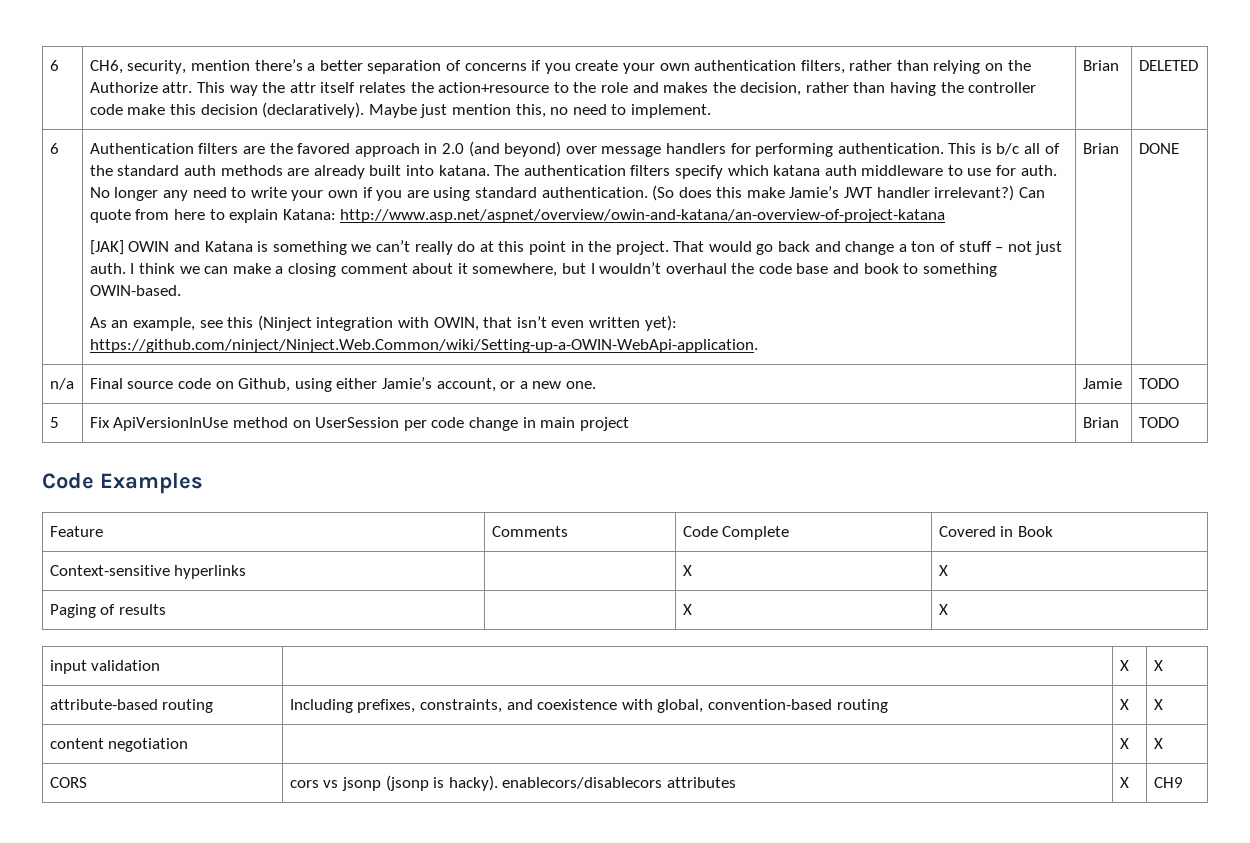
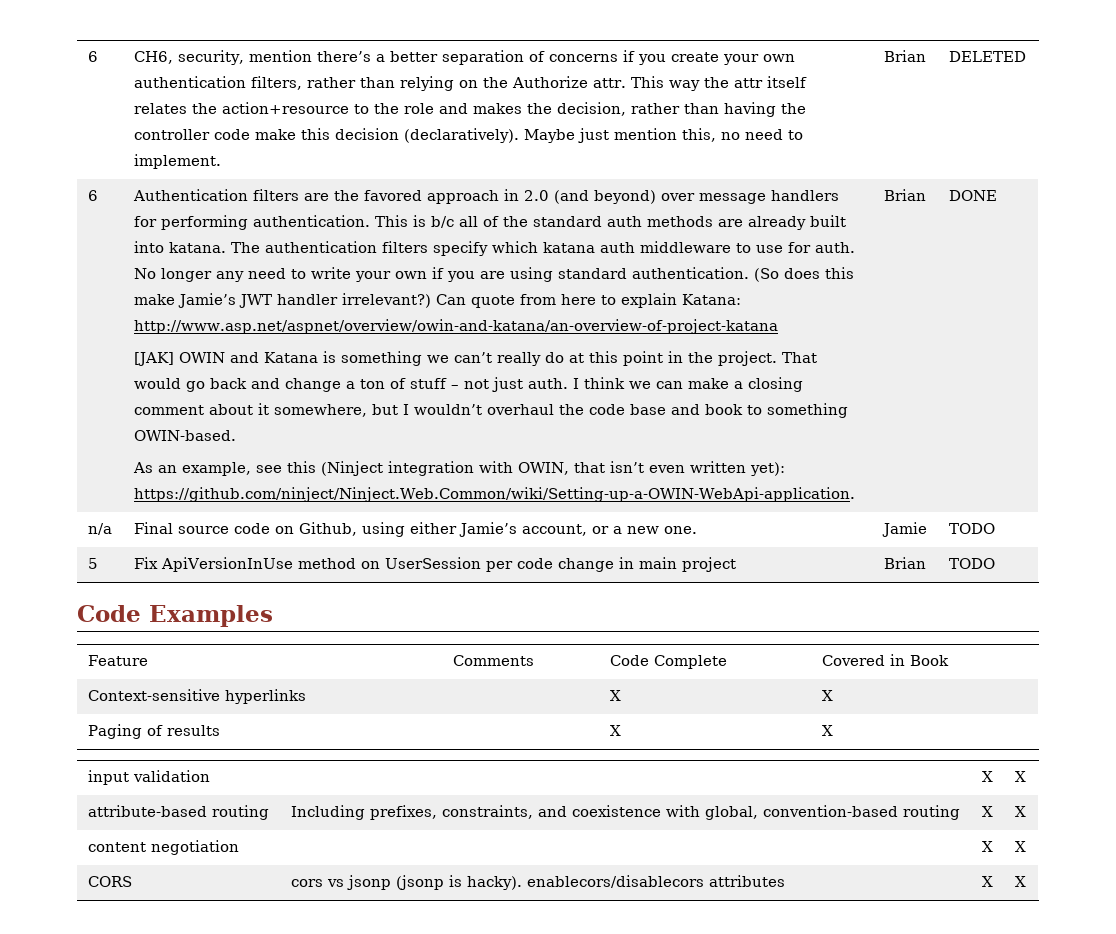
- CORS | cors vs jsonp (jsonp is hacky). enablecors/disablecors attributes | X | CH9
+ CORS | cors vs jsonp (jsonp is hacky). enablecors/disablecors attributes | X | X

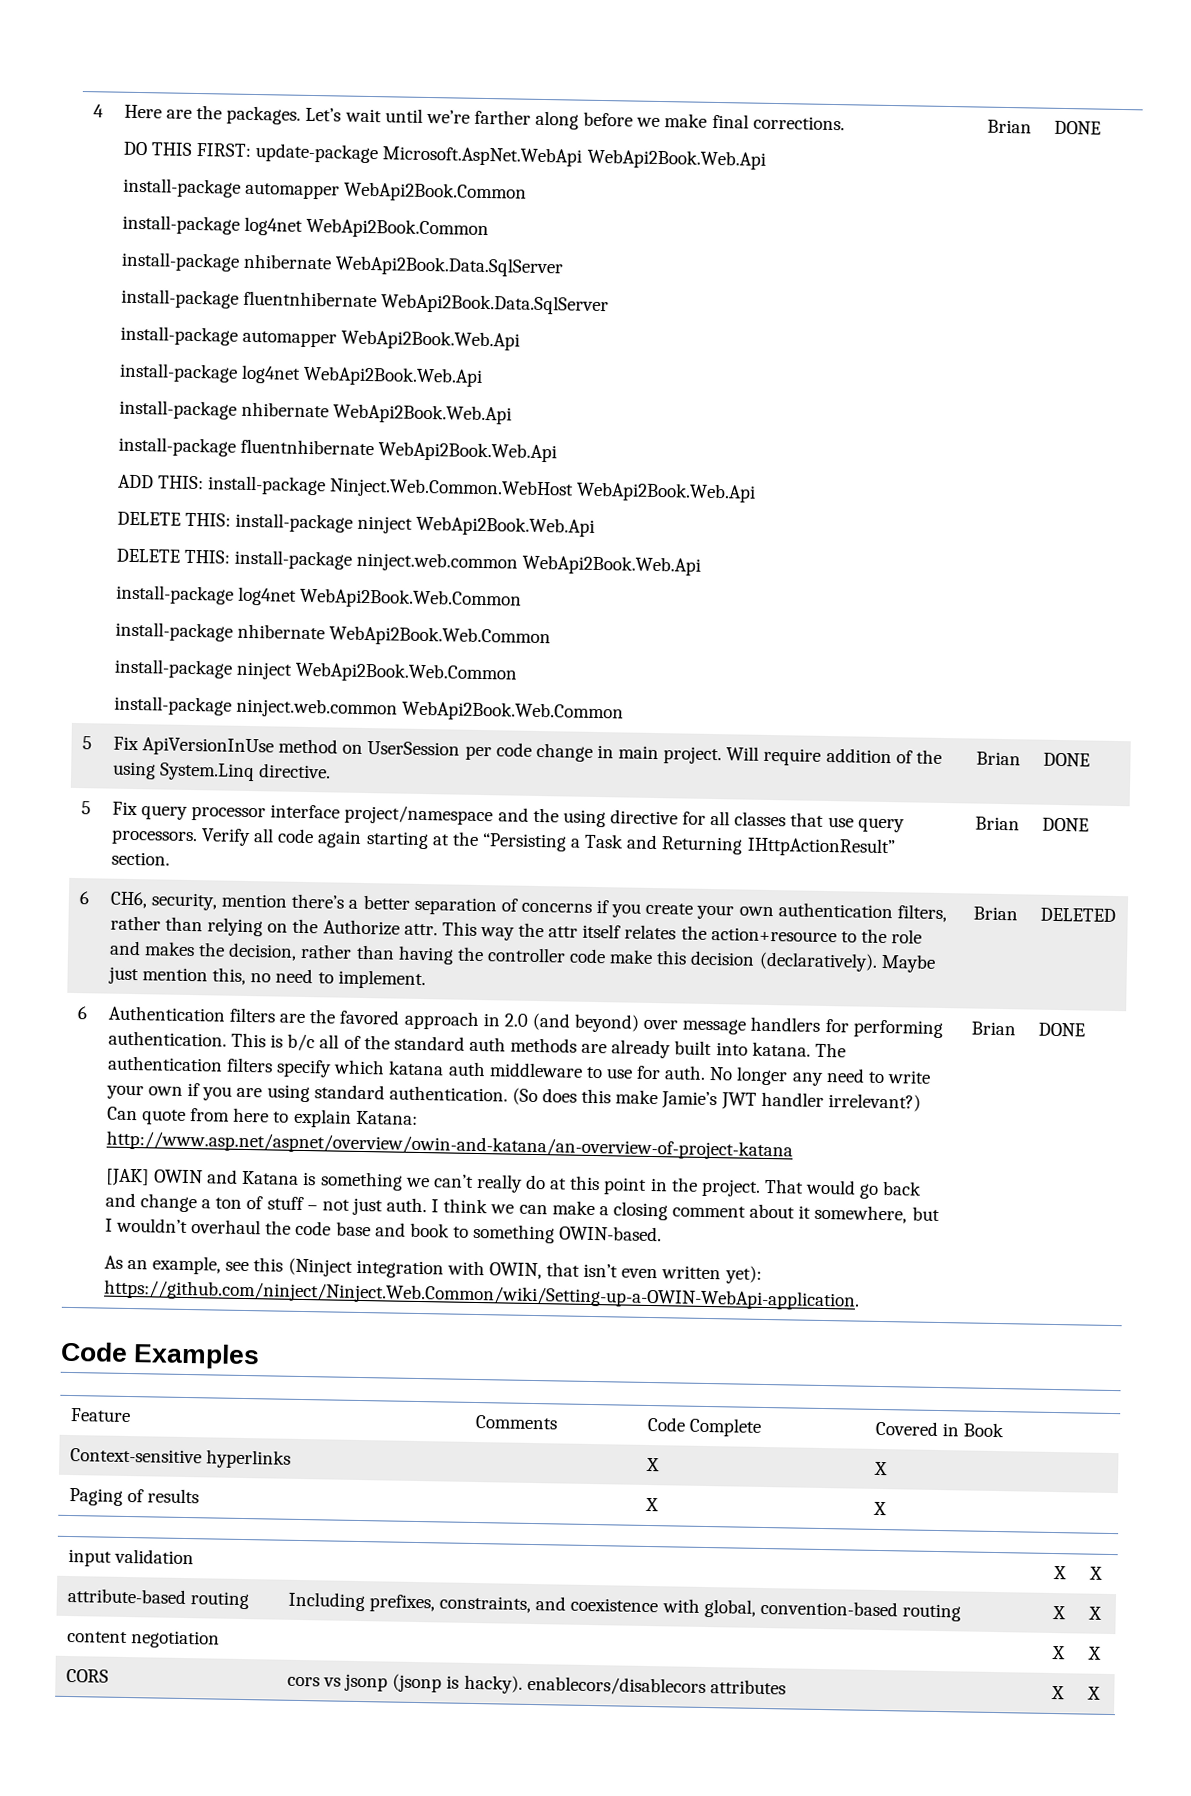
+ 4 | Here are the packages. Let’s wait until we’re farther along before we make final corrections.
+ DO THIS FIRST: update-package Microsoft.AspNet.WebApi WebApi2Book.Web.Api
+ install-package automapper WebApi2Book.Common
+ install-package log4net WebApi2Book.Common
+ install-package nhibernate WebApi2Book.Data.SqlServer
+ install-package fluentnhibernate WebApi2Book.Data.SqlServer
+ install-package automapper WebApi2Book.Web.Api
+ install-package log4net WebApi2Book.Web.Api
+ install-package nhibernate WebApi2Book.Web.Api
+ install-package fluentnhibernate WebApi2Book.Web.Api
+ ADD THIS: install-package Ninject.Web.Common.WebHost WebApi2Book.Web.Api
+ DELETE THIS: install-package ninject WebApi2Book.Web.Api
+ DELETE THIS: install-package ninject.web.common WebApi2Book.Web.Api
+ install-package log4net WebApi2Book.Web.Common
+ install-package nhibernate WebApi2Book.Web.Common
+ install-package ninject WebApi2Book.Web.Common
+ install-package ninject.web.common WebApi2Book.Web.Common | Brian | DONE
+ 5 | Fix ApiVersionInUse method on UserSession per code change in main project. Will require addition of the using System.Linq directive. | Brian | DONE
+ 5 | Fix query processor interface project/namespace and the using directive for all classes that use query processors. Verify all code again starting at the “Persisting a Task and Returning IHttpActionResult” section. | Brian | DONE
- n/a | Final source code on Github, using either Jamie’s account, or a new one. | Jamie | TODO
- 5 | Fix ApiVersionInUse method on UserSession per code change in main project | Brian | TODO

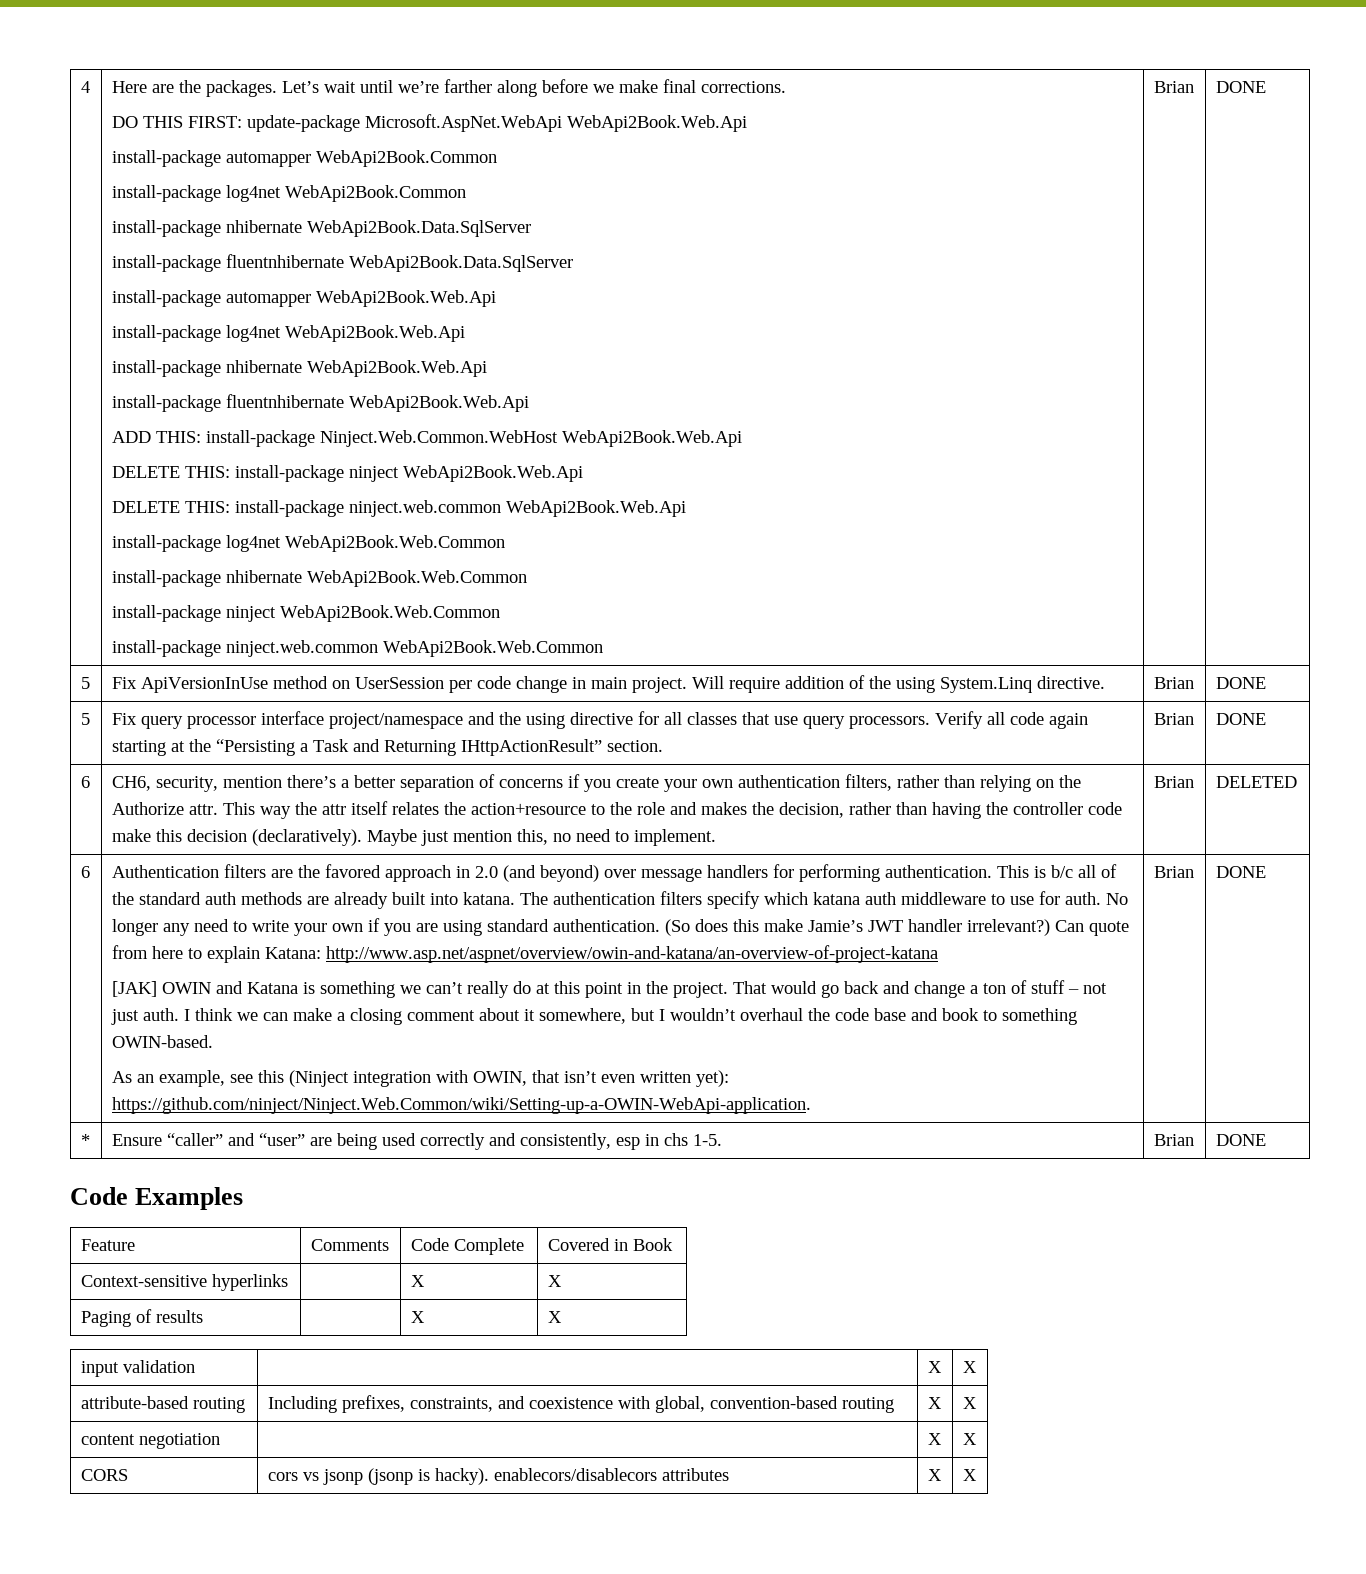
+ * | Ensure “caller” and “user” are being used correctly and consistently, esp in chs 1-5. | Brian | DONE

